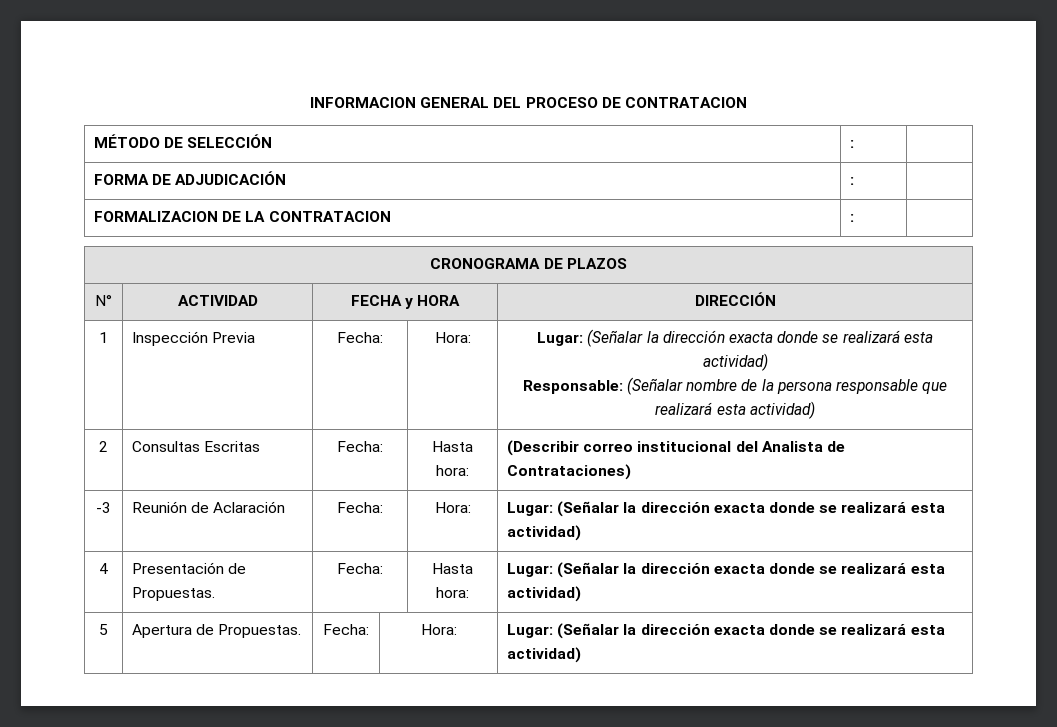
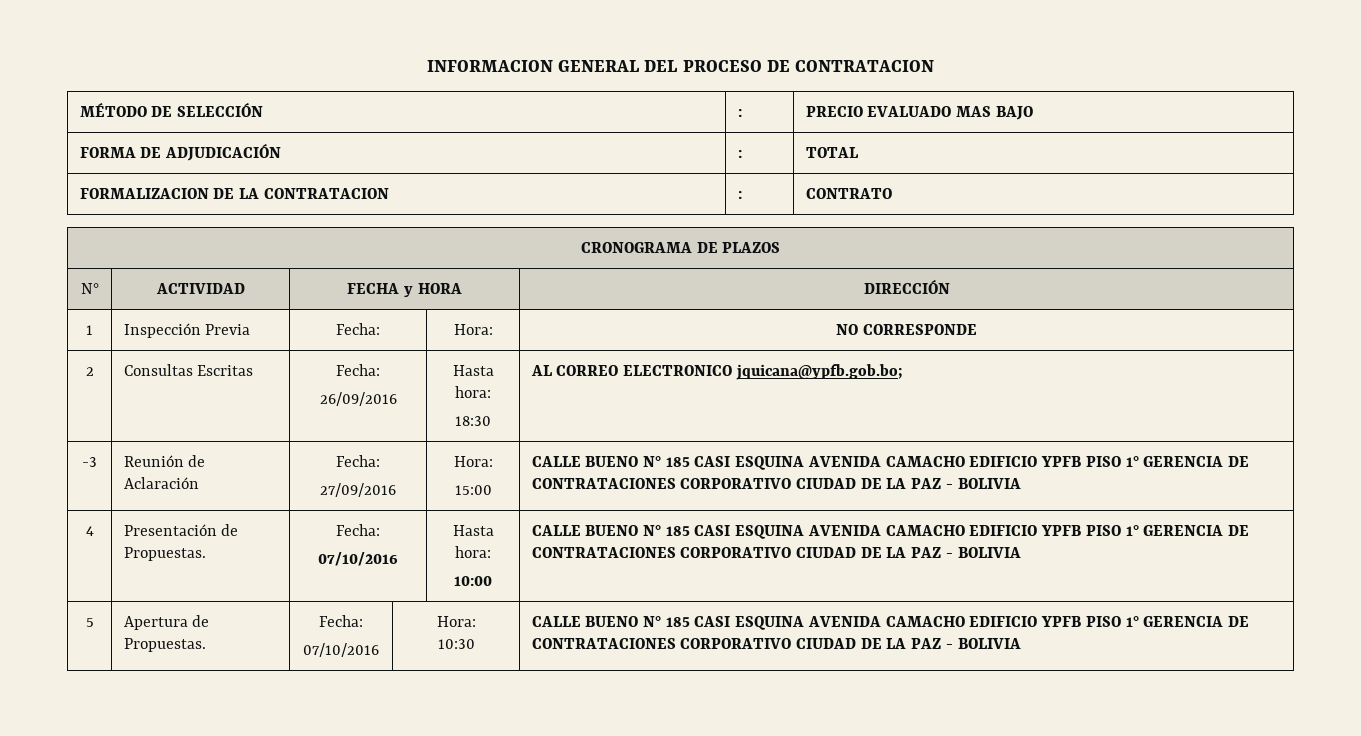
- MÉTODO DE SELECCIÓN | : |
+ MÉTODO DE SELECCIÓN | : | PRECIO EVALUADO MAS BAJO
- FORMA DE ADJUDICACIÓN | : |
+ FORMA DE ADJUDICACIÓN | : | TOTAL
- FORMALIZACION DE LA CONTRATACION | : |
+ FORMALIZACION DE LA CONTRATACION | : | CONTRATO
- 1 | Inspección Previa | Fecha: | Hora: | Lugar: (Señalar la dirección exacta donde se realizará esta actividad)
- Responsable: (Señalar nombre de la persona responsable que realizará esta actividad)
+ 1 | Inspección Previa | Fecha: | Hora: | NO CORRESPONDE
- 2 | Consultas Escritas | Fecha: | Hasta hora: | (Describir correo institucional del Analista de Contrataciones)
+ 2 | Consultas Escritas | Fecha:
+ 26/09/2016 | Hasta hora:
+ 18:30 | AL CORREO ELECTRONICO jquicana@ypfb.gob.bo;
- -3 | Reunión de Aclaración | Fecha: | Hora: | Lugar: (Señalar la dirección exacta donde se realizará esta actividad)
+ -3 | Reunión de Aclaración | Fecha:
+ 27/09/2016 | Hora:
+ 15:00 | CALLE BUENO N° 185 CASI ESQUINA AVENIDA CAMACHO EDIFICIO YPFB PISO 1° GERENCIA DE CONTRATACIONES CORPORATIVO CIUDAD DE LA PAZ - BOLIVIA
- 4 | Presentación de Propuestas. | Fecha: | Hasta hora: | Lugar: (Señalar la dirección exacta donde se realizará esta actividad)
+ 4 | Presentación de Propuestas. | Fecha:
+ 07/10/2016 | Hasta hora:
+ 10:00 | CALLE BUENO N° 185 CASI ESQUINA AVENIDA CAMACHO EDIFICIO YPFB PISO 1° GERENCIA DE CONTRATACIONES CORPORATIVO CIUDAD DE LA PAZ - BOLIVIA
- 5 | Apertura de Propuestas. | Fecha: | Hora: | Lugar: (Señalar la dirección exacta donde se realizará esta actividad)
+ 5 | Apertura de Propuestas. | Fecha:
+ 07/10/2016 | Hora:
+ 10:30 | CALLE BUENO N° 185 CASI ESQUINA AVENIDA CAMACHO EDIFICIO YPFB PISO 1° GERENCIA DE CONTRATACIONES CORPORATIVO CIUDAD DE LA PAZ - BOLIVIA

